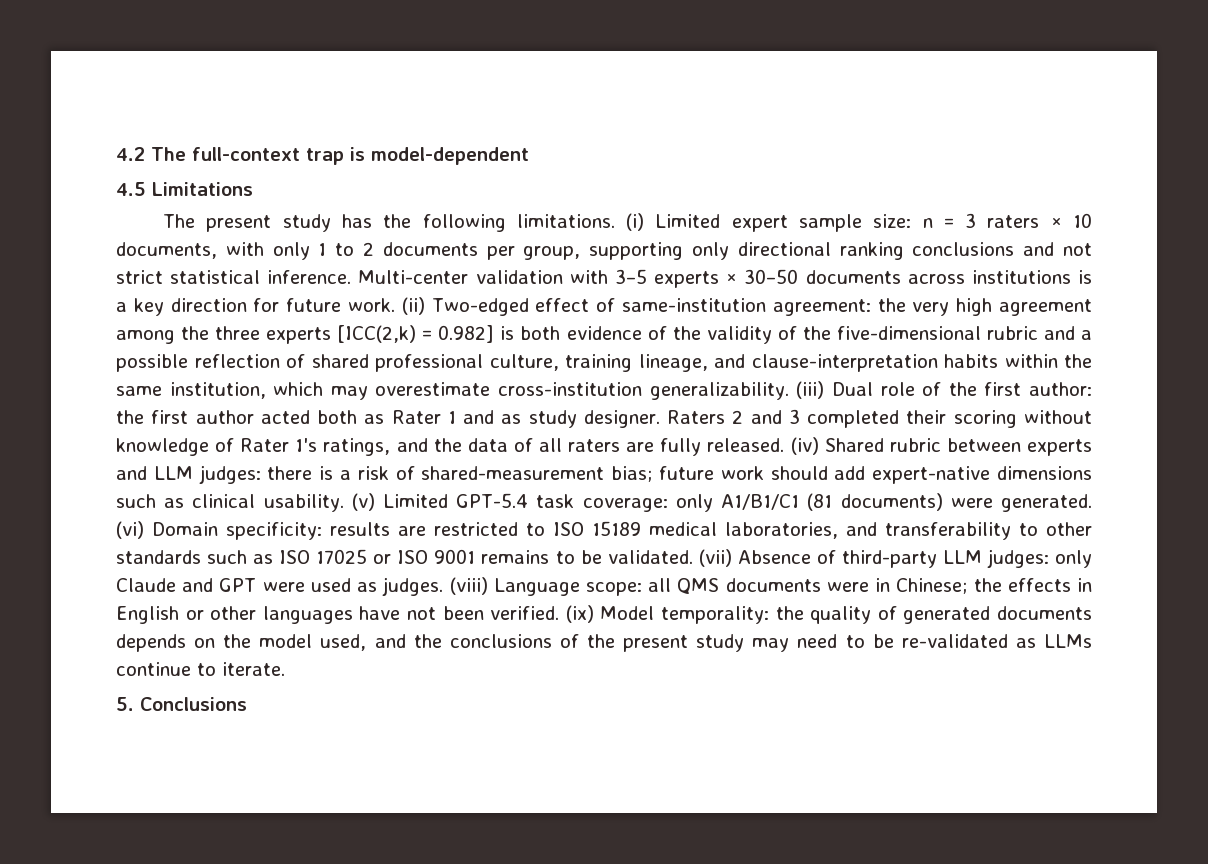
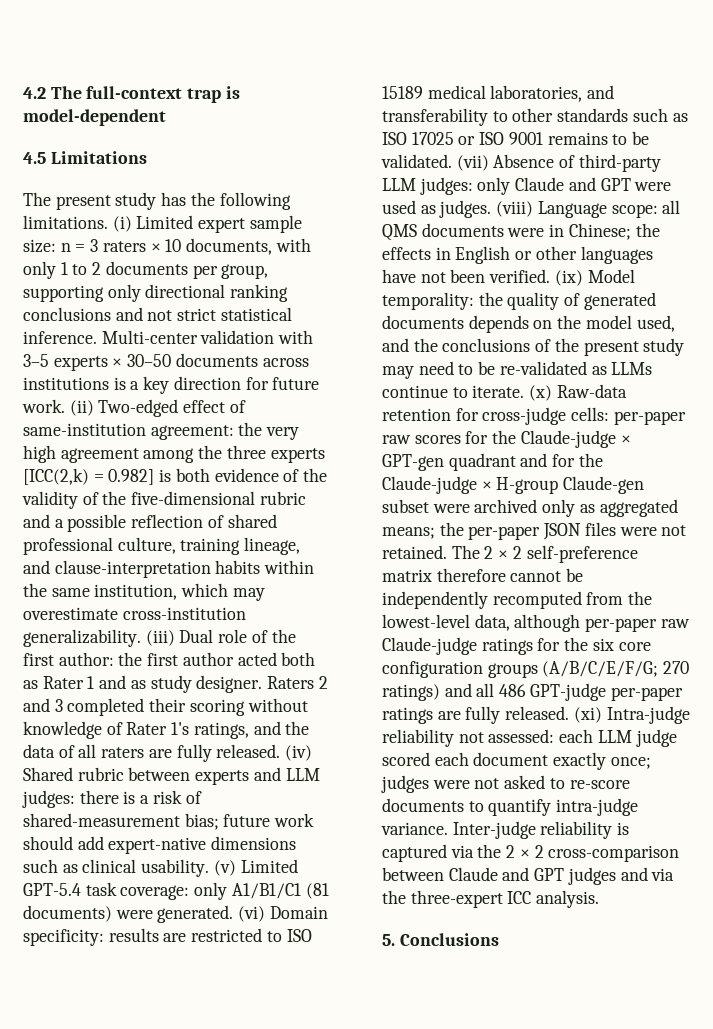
+ (x) Raw-data retention for cross-judge cells: per-paper raw scores for the Claude-judge × GPT-gen quadrant and for the Claude-judge × H-group Claude-gen subset were archived only as aggregated means; the per-paper JSON files were not retained. The 2 × 2 self-preference matrix therefore cannot be independently recomputed from the lowest-level data, although per-paper raw Claude-judge ratings for the six core configuration groups (A/B/C/E/F/G; 270 ratings) and all 486 GPT-judge per-paper ratings are fully released. (xi) Intra-judge reliability not assessed: each LLM judge scored each document exactly once; judges were not asked to re-score documents to quantify intra-judge variance. Inter-judge reliability is captured via the 2 × 2 cross-comparison between Claude and GPT judges and via the three-expert ICC analysis.

